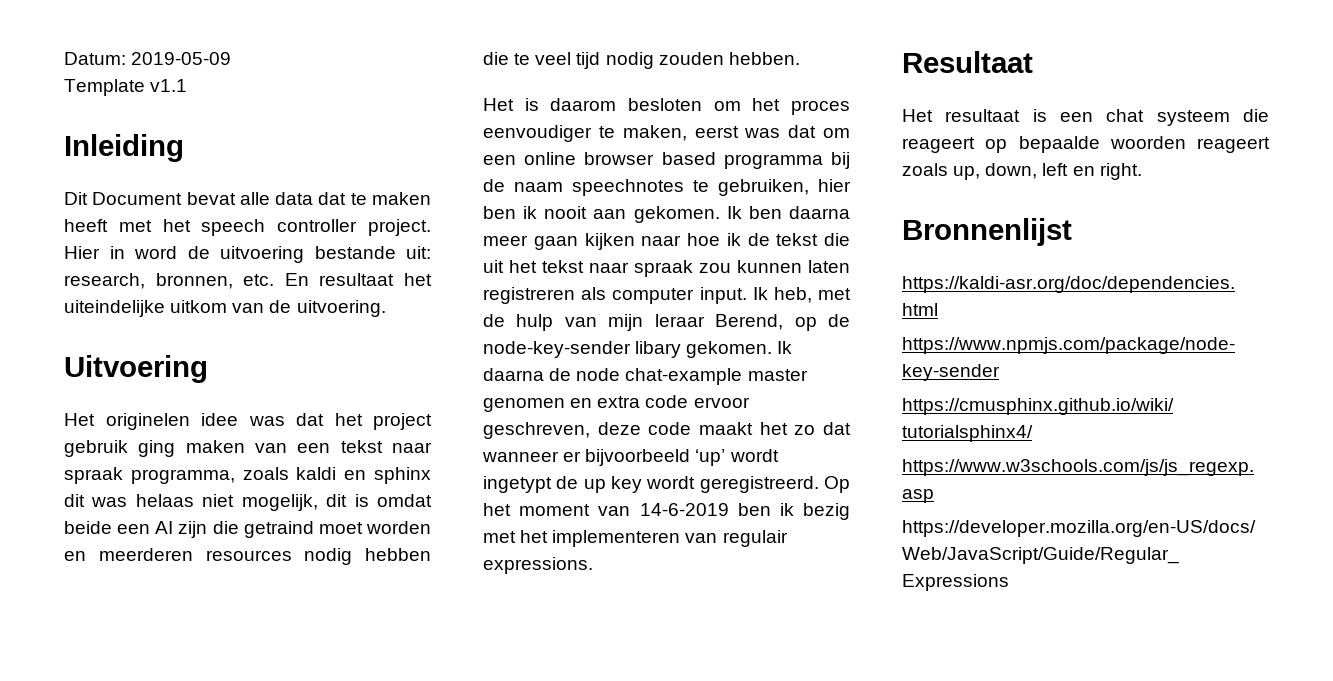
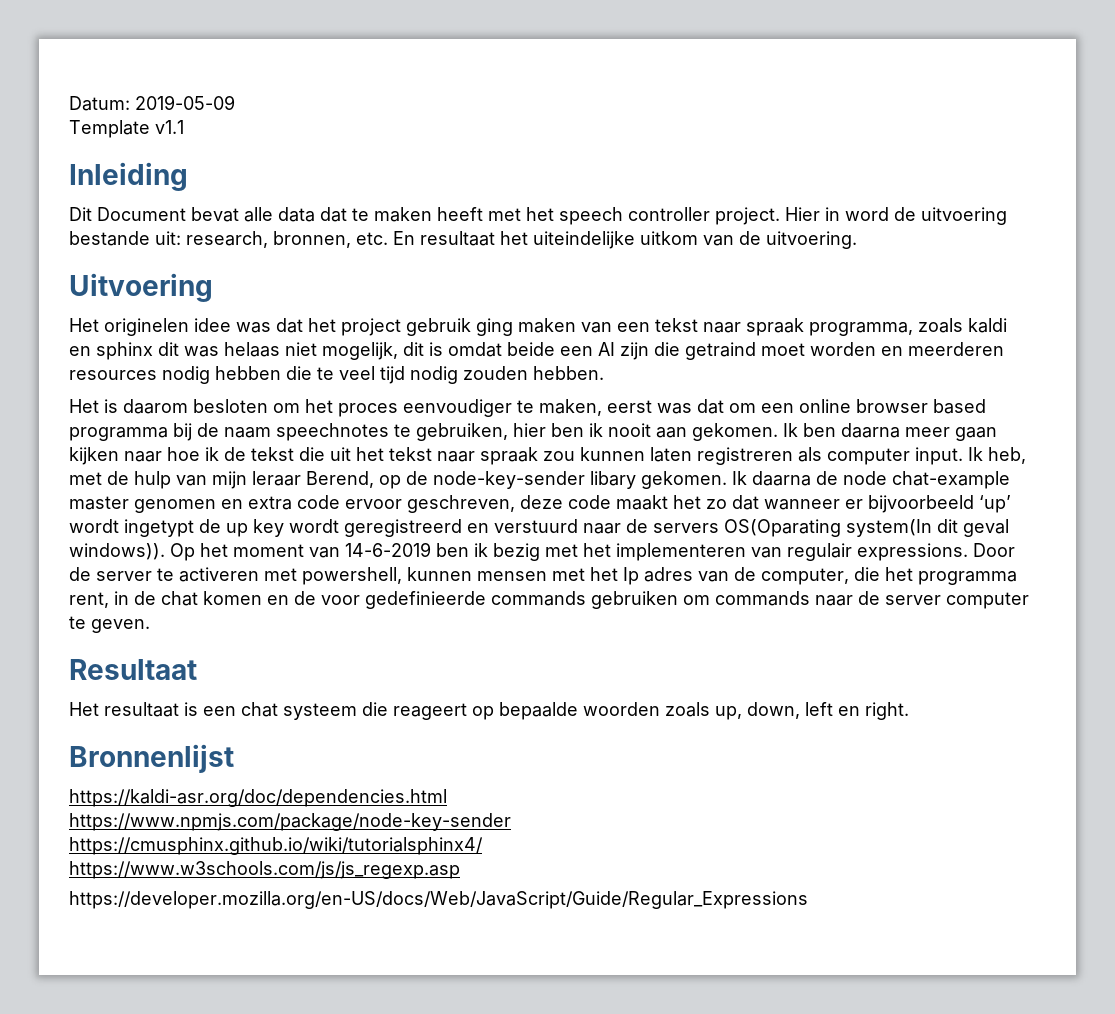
- Ik daarna de node chat-example master genomen en extra code ervoor geschreven, deze code maakt het zo dat wanneer er bijvoorbeeld ‘up’ wordt ingetypt de up key wordt geregistreerd.
+ Ik daarna de node chat-example master genomen en extra code ervoor geschreven, deze code maakt het zo dat wanneer er bijvoorbeeld ‘up’ wordt ingetypt de up key wordt geregistreerd en verstuurd naar de servers OS(Oparating system(In dit geval windows)).
+ Door de server te activeren met powershell, kunnen mensen met het Ip adres van de computer, die het programma rent, in de chat komen en de voor gedefinieerde commands gebruiken om commands naar de server computer te geven.
- Het resultaat is een chat systeem die reageert op bepaalde woorden reageert zoals up, down, left en right.
+ Het resultaat is een chat systeem die reageert op bepaalde woorden zoals up, down, left en right.

